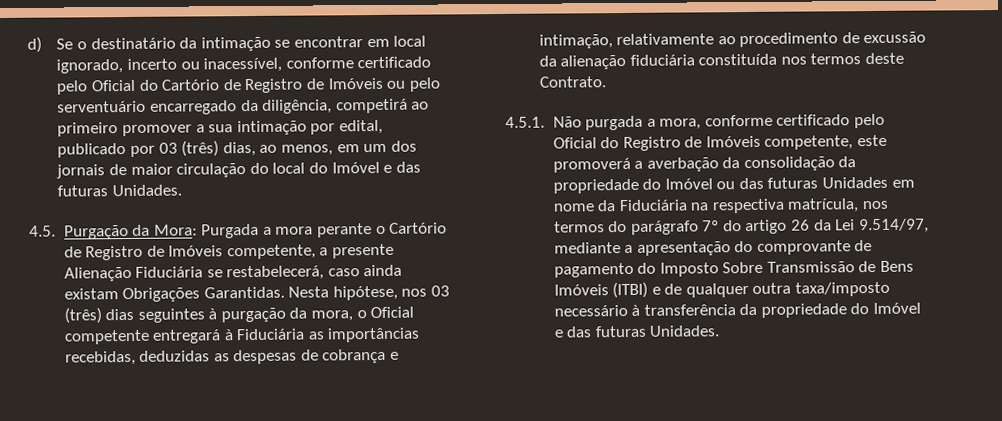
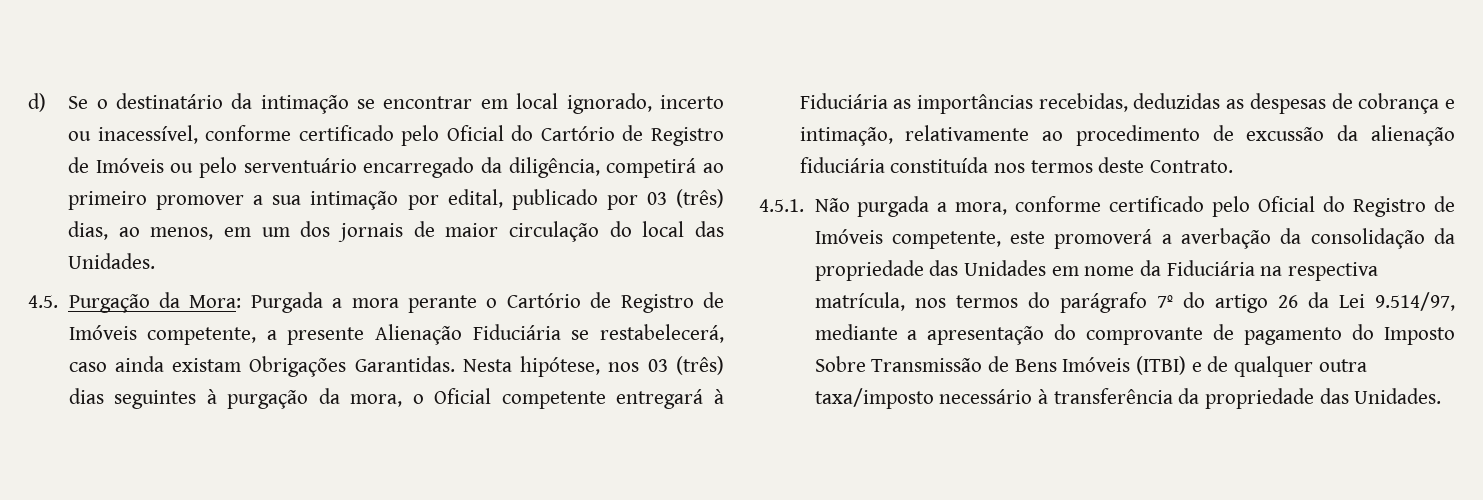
- d) Se o destinatário da intimação se encontrar em local ignorado, incerto ou inacessível, conforme certificado pelo Oficial do Cartório de Registro de Imóveis ou pelo serventuário encarregado da diligência, competirá ao primeiro promover a sua intimação por edital, publicado por 03 (três) dias, ao menos, em um dos jornais de maior circulação do local do Imóvel e das futuras Unidades.
+ d) Se o destinatário da intimação se encontrar em local ignorado, incerto ou inacessível, conforme certificado pelo Oficial do Cartório de Registro de Imóveis ou pelo serventuário encarregado da diligência, competirá ao primeiro promover a sua intimação por edital, publicado por 03 (três) dias, ao menos, em um dos jornais de maior circulação do local das Unidades.
- 4.5.1. Não purgada a mora, conforme certificado pelo Oficial do Registro de Imóveis competente, este promoverá a averbação da consolidação da propriedade do Imóvel ou das futuras Unidades em nome da Fiduciária na respectiva matrícula, nos termos do parágrafo 7º do artigo 26 da Lei 9.514/97, mediante a apresentação do comprovante de pagamento do Imposto Sobre Transmissão de Bens Imóveis (ITBI) e de qualquer outra taxa/imposto necessário à transferência da propriedade do Imóvel e das futuras Unidades.
+ 4.5.1. Não purgada a mora, conforme certificado pelo Oficial do Registro de Imóveis competente, este promoverá a averbação da consolidação da propriedade das Unidades em nome da Fiduciária na respectiva matrícula, nos termos do parágrafo 7º do artigo 26 da Lei 9.514/97, mediante a apresentação do comprovante de pagamento do Imposto Sobre Transmissão de Bens Imóveis (ITBI) e de qualquer outra taxa/imposto necessário à transferência da propriedade das Unidades.

